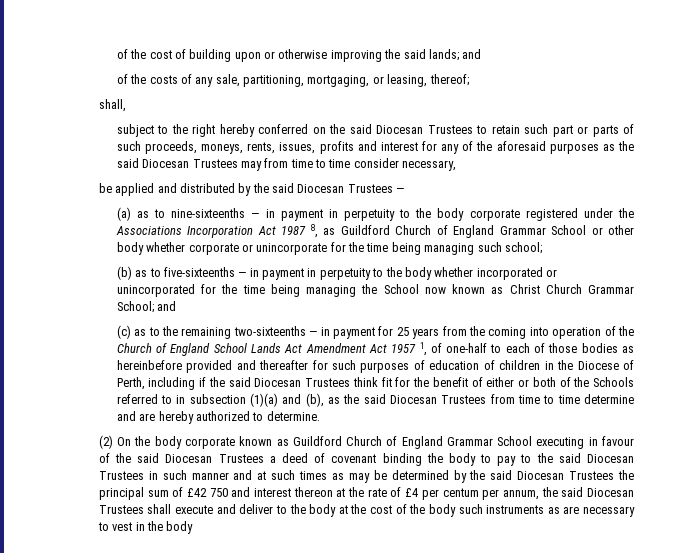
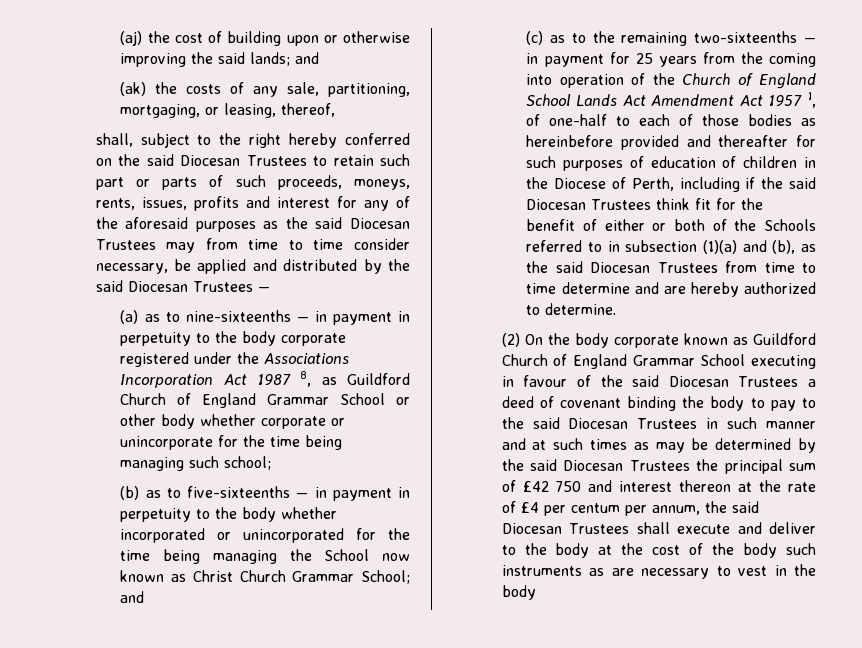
- of the cost of building upon or otherwise improving the said lands; and
+ (aj) the cost of building upon or otherwise improving the said lands; and
- of the costs of any sale, partitioning, mortgaging, or leasing, thereof;
+ (ak) the costs of any sale, partitioning, mortgaging, or leasing, thereof,
- shall,
- subject to the right hereby conferred on the said Diocesan Trustees to retain such part or parts of such proceeds, moneys, rents, issues, profits and interest for any of the aforesaid purposes as the said Diocesan Trustees may from time to time consider necessary,
- be applied and distributed by the said Diocesan Trustees —
+ shall, subject to the right hereby conferred on the said Diocesan Trustees to retain such part or parts of such proceeds, moneys, rents, issues, profits and interest for any of the aforesaid purposes as the said Diocesan Trustees may from time to time consider necessary, be applied and distributed by the said Diocesan Trustees —

